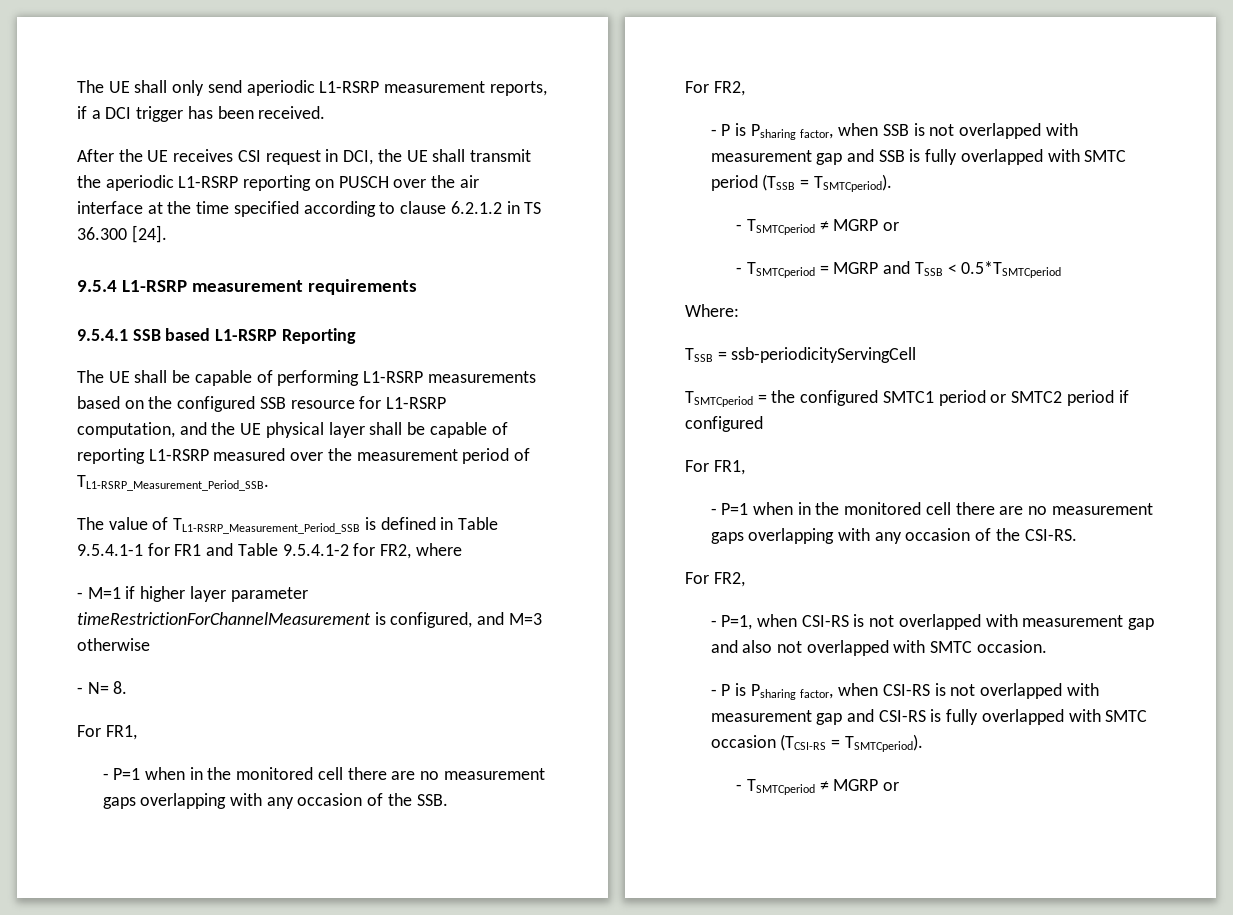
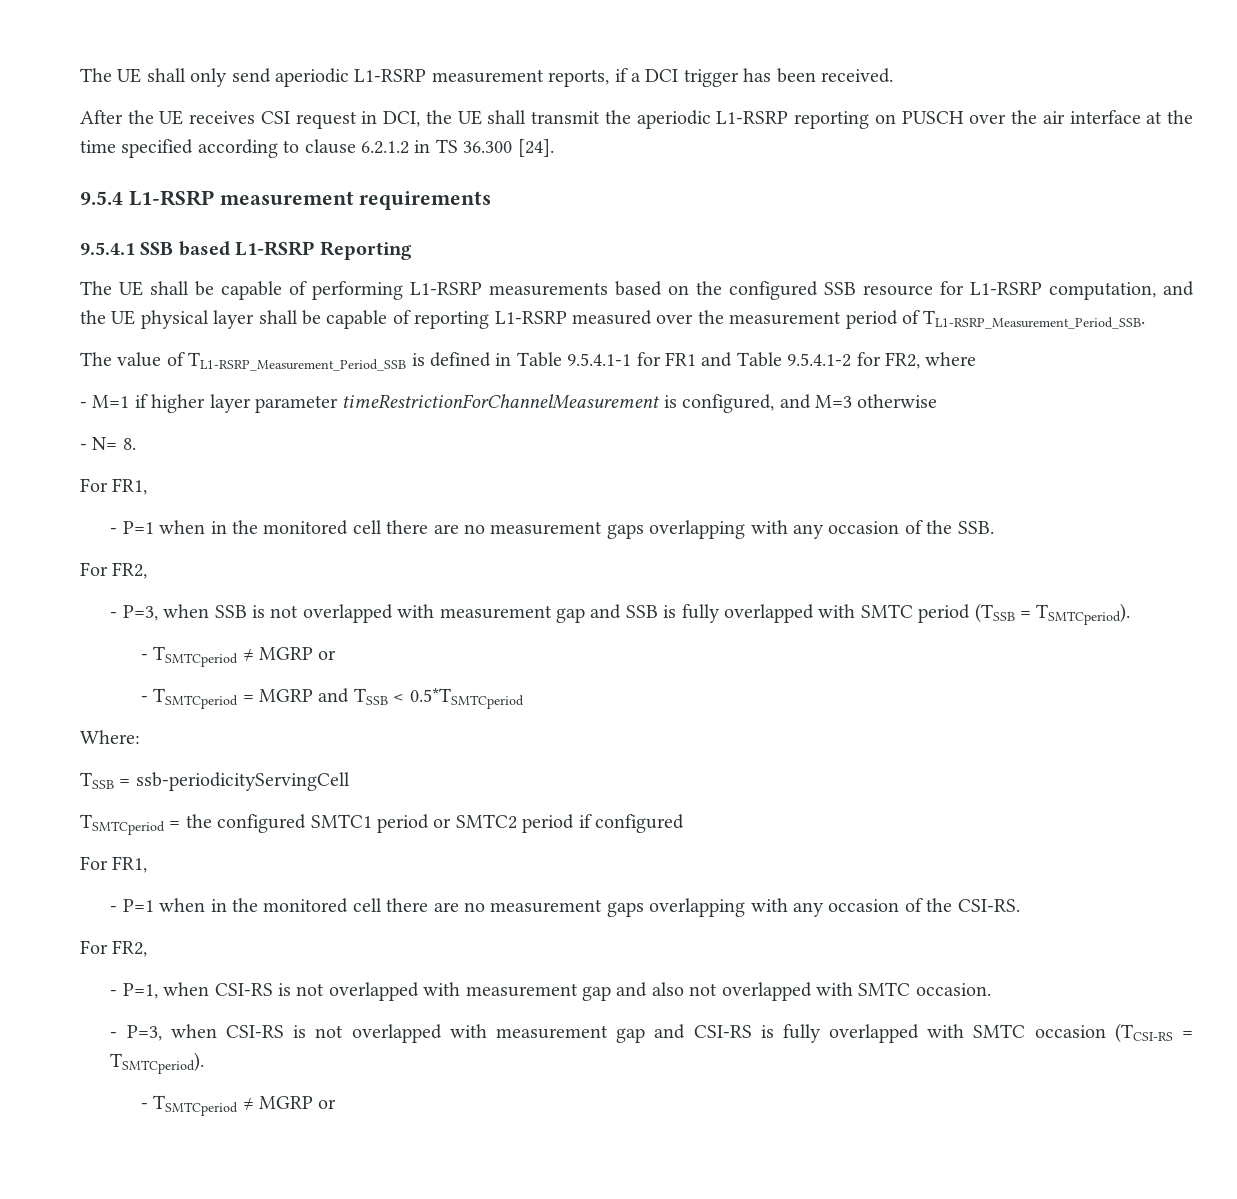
- - P is Psharing factor, when SSB is not overlapped with measurement gap and SSB is fully overlapped with SMTC period (TSSB = TSMTCperiod).
+ - P=3, when SSB is not overlapped with measurement gap and SSB is fully overlapped with SMTC period (TSSB = TSMTCperiod).
- - P is Psharing factor, when CSI-RS is not overlapped with measurement gap and CSI-RS is fully overlapped with SMTC occasion (TCSI-RS = TSMTCperiod).
+ - P=3, when CSI-RS is not overlapped with measurement gap and CSI-RS is fully overlapped with SMTC occasion (TCSI-RS = TSMTCperiod).

